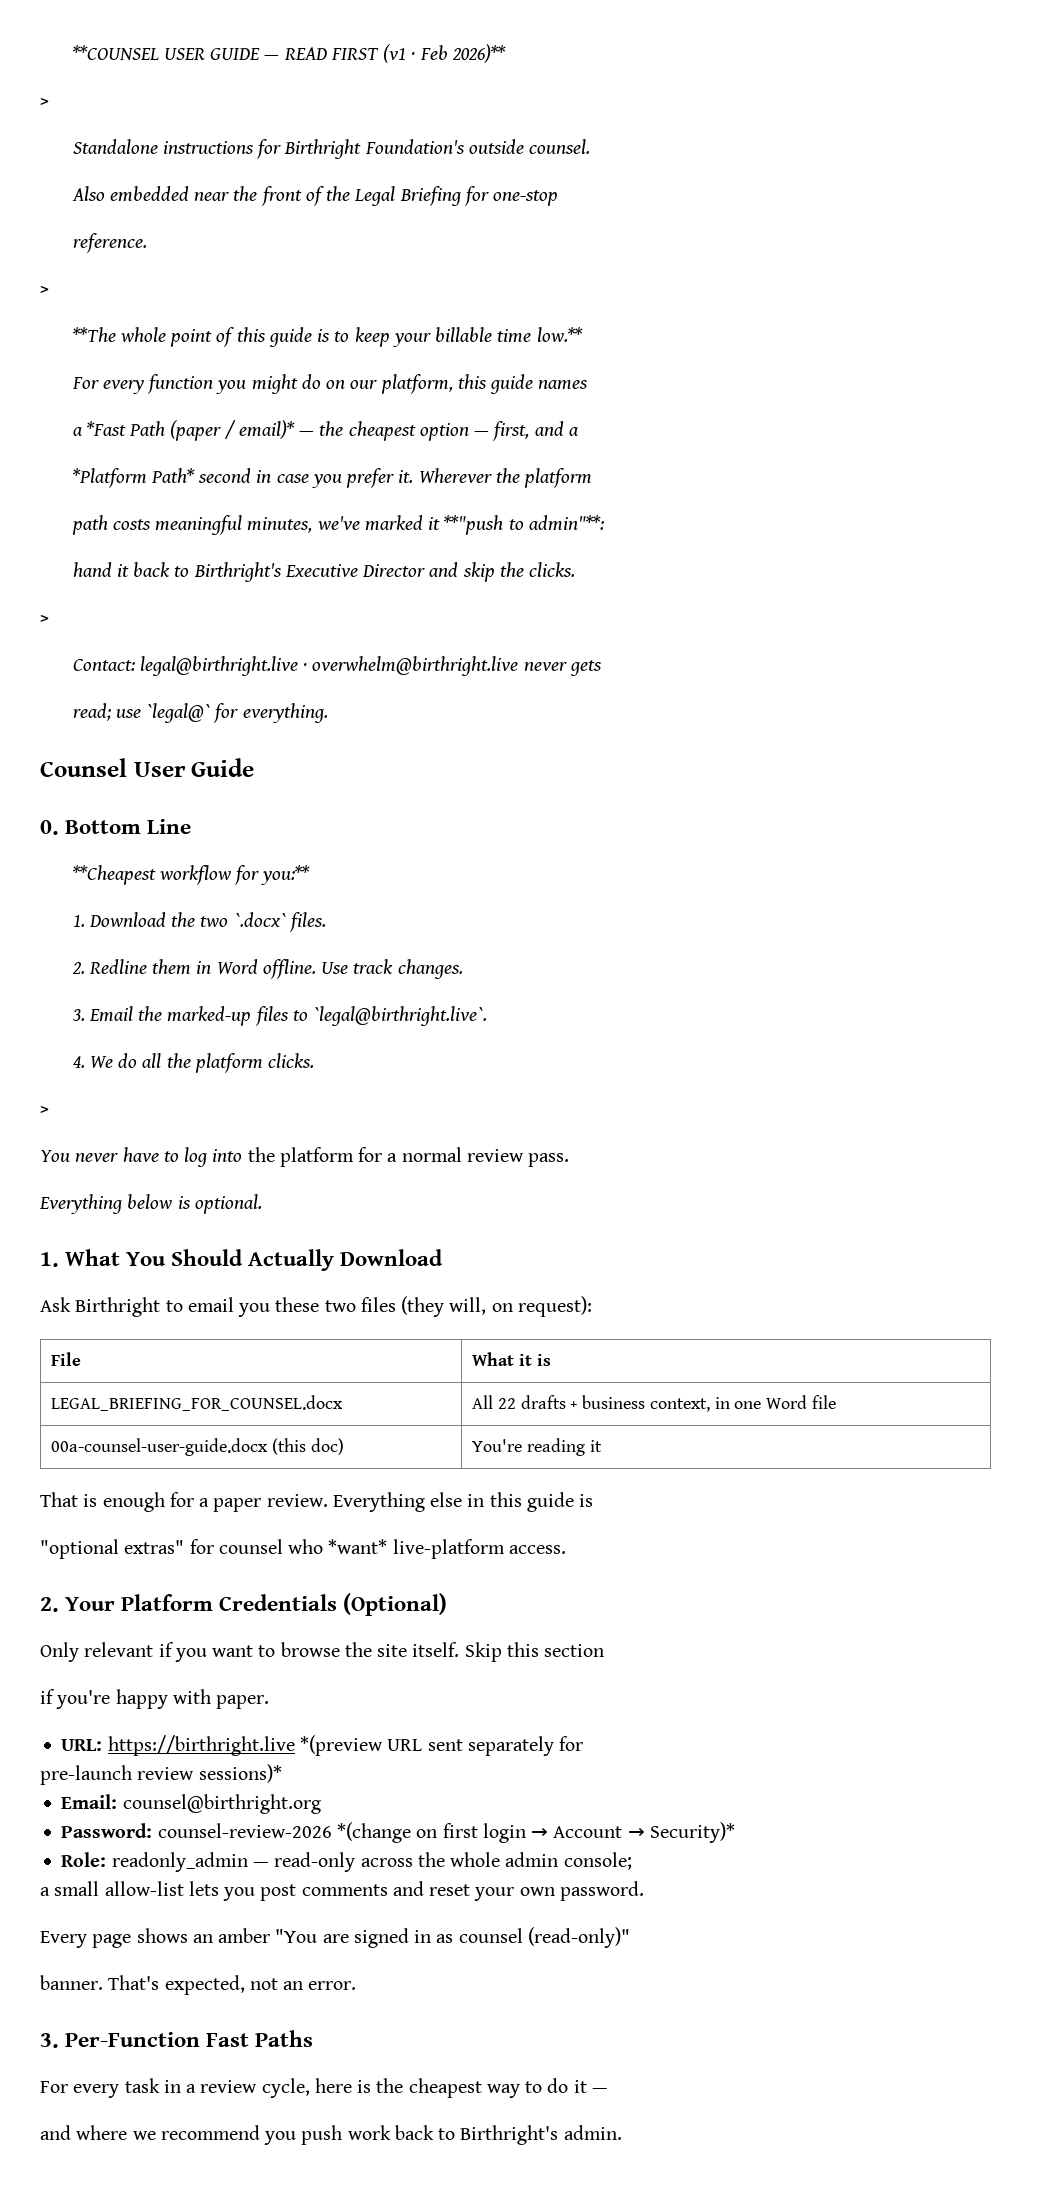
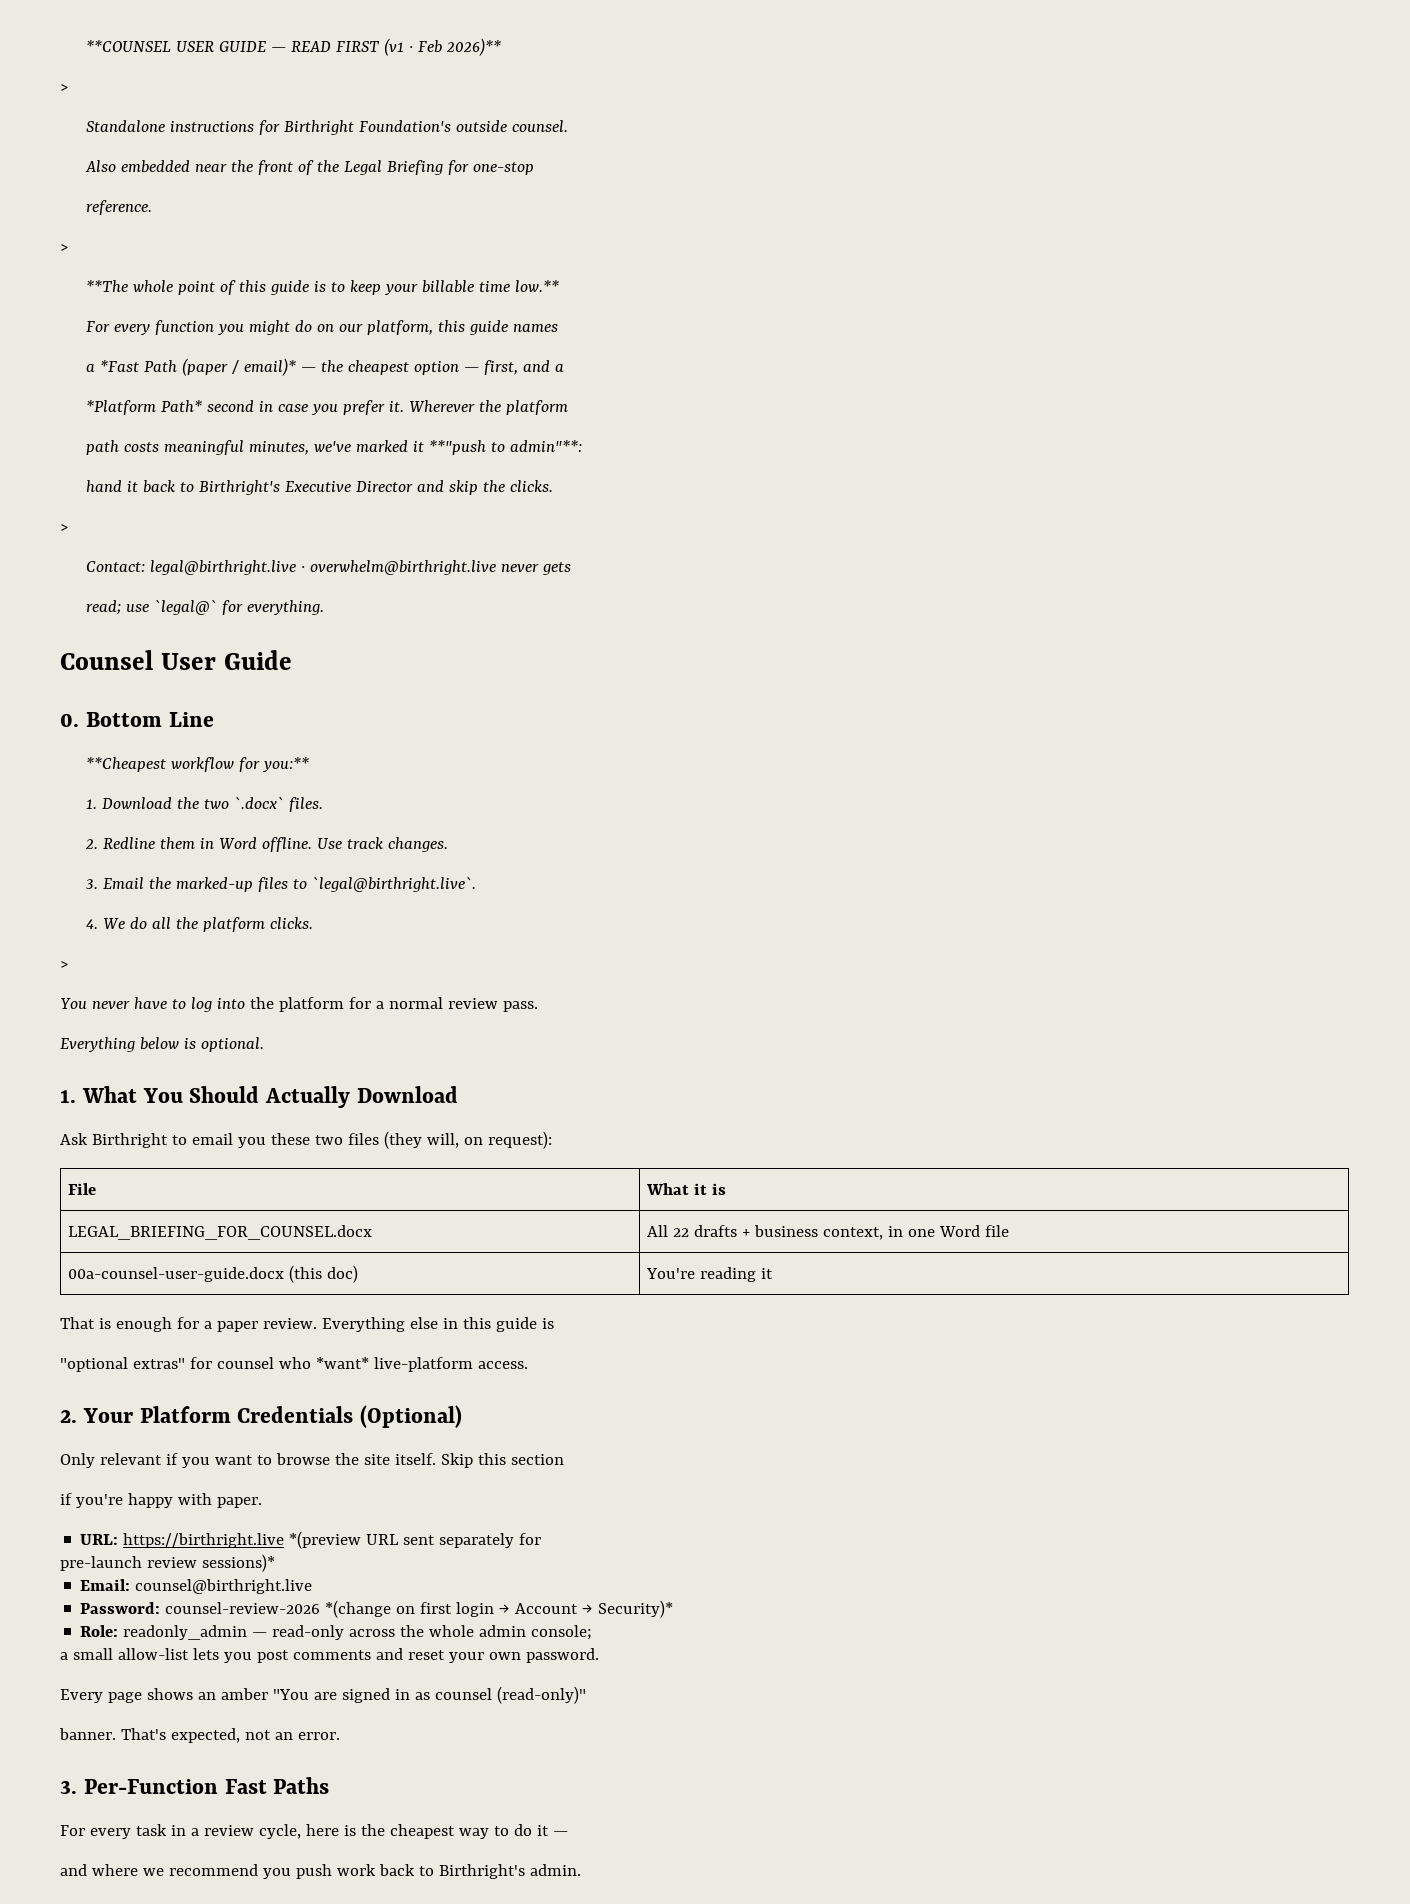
- Email: counsel@birthright.org
+ Email: counsel@birthright.live

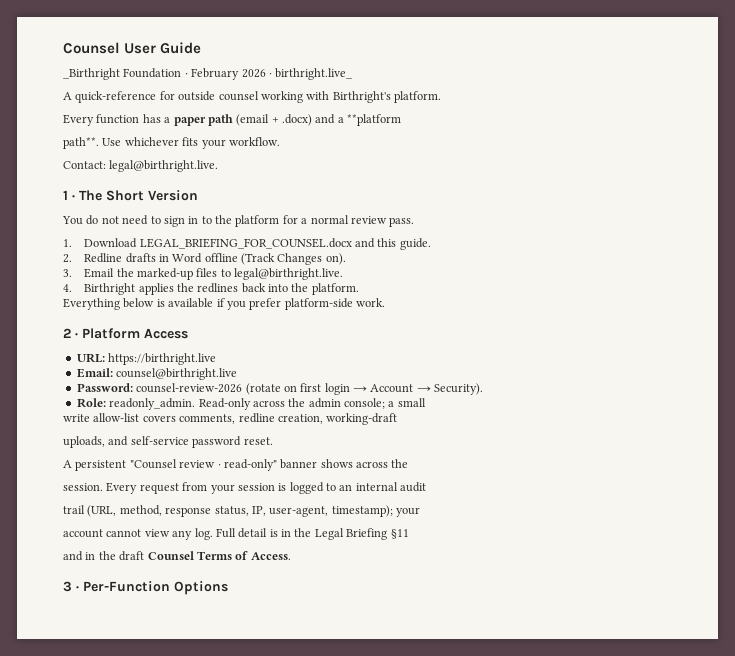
- **COUNSEL USER GUIDE — READ FIRST (v1 · Feb 2026)**
- >
- Standalone instructions for Birthright Foundation's outside counsel.
- Also embedded near the front of the Legal Briefing for one-stop
- reference.
- >
- **The whole point of this guide is to keep your billable time low.**
- For every function you might do on our platform, this guide names
- a *Fast Path (paper / email)* — the cheapest option — first, and a
- *Platform Path* second in case you prefer it. Wherever the platform
- path costs meaningful minutes, we've marked it **"push to admin"**:
- hand it back to Birthright's Executive Director and skip the clicks.
- >
- Contact: legal@birthright.live · overwhelm@birthright.live never gets
- read; use `legal@` for everything.
  Counsel User Guide
- 0. Bottom Line
- **Cheapest workflow for you:**
- 1. Download the two `.docx` files.
- 2. Redline them in Word offline. Use track changes.
- 3. Email the marked-up files to `legal@birthright.live`.
- 4. We do all the platform clicks.
- >
- You never have to log into the platform for a normal review pass.
+ _Birthright Foundation · February 2026 · birthright.live_
+ A quick-reference for outside counsel working with Birthright's platform.
+ Every function has a paper path (email + .docx) and a **platform
+ path**. Use whichever fits your workflow.
+ Contact: legal@birthright.live.
+ 1 · The Short Version
+ You do not need to sign in to the platform for a normal review pass.
- Everything below is optional.
- 1. What You Should Actually Download
- Ask Birthright to email you these two files (they will, on request):
- File | What it is
- LEGAL_BRIEFING_FOR_COUNSEL.docx | All 22 drafts + business context, in one Word file
- 00a-counsel-user-guide.docx (this doc) | You're reading it
- That is enough for a paper review. Everything else in this guide is
- "optional extras" for counsel who *want* live-platform access.
- 2. Your Platform Credentials (Optional)
- Only relevant if you want to browse the site itself. Skip this section
- if you're happy with paper.
- URL: https://birthright.live *(preview URL sent separately for
- pre-launch review sessions)*
+ 1. Download LEGAL_BRIEFING_FOR_COUNSEL.docx and this guide.
+ 2. Redline drafts in Word offline (Track Changes on).
+ 3. Email the marked-up files to legal@birthright.live.
+ 4. Birthright applies the redlines back into the platform.
+ Everything below is available if you prefer platform-side work.
+ 2 · Platform Access
+ URL: https://birthright.live
- Password: counsel-review-2026 *(change on first login → Account → Security)*
+ Password: counsel-review-2026 (rotate on first login → Account → Security).
- Role: readonly_admin — read-only across the whole admin console;
- a small allow-list lets you post comments and reset your own password.
- Every page shows an amber "You are signed in as counsel (read-only)"
- banner. That's expected, not an error.
- 3. Per-Function Fast Paths
- For every task in a review cycle, here is the cheapest way to do it —
- and where we recommend you push work back to Birthright's admin.
+ Role: readonly_admin. Read-only across the admin console; a small
+ write allow-list covers comments, redline creation, working-draft
+ uploads, and self-service password reset.
+ A persistent "Counsel review · read-only" banner shows across the
+ session. Every request from your session is logged to an internal audit
+ trail (URL, method, response status, IP, user-agent, timestamp); your
+ account cannot view any log. Full detail is in the Legal Briefing §11
+ and in the draft Counsel Terms of Access.
+ 3 · Per-Function Options

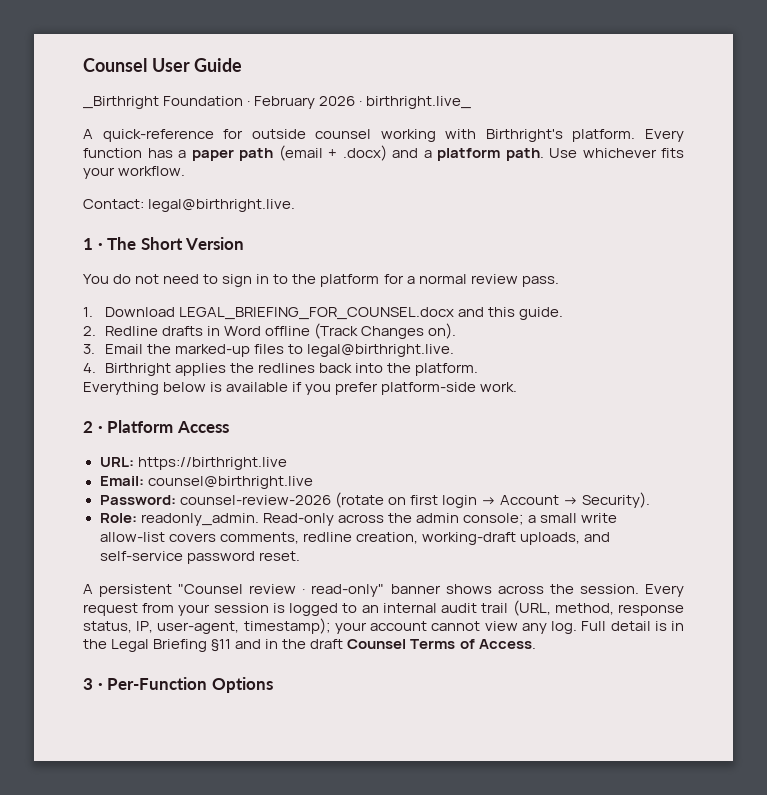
- A quick-reference for outside counsel working with Birthright's platform.
- Every function has a paper path (email + .docx) and a **platform
- path**.
+ A quick-reference for outside counsel working with Birthright's platform. Every function has a paper path (email + .docx) and a platform path.
- Read-only across the admin console; a small
- write allow-list covers comments, redline creation, working-draft
- uploads, and self-service password reset.
+ Read-only across the admin console; a small write allow-list covers comments, redline creation, working-draft uploads, and self-service password reset.
- A persistent "Counsel review · read-only" banner shows across the
- session.
+ A persistent "Counsel review · read-only" banner shows across the session.
- Every request from your session is logged to an internal audit
- trail (URL, method, response status, IP, user-agent, timestamp); your
- account cannot view any log.
+ Every request from your session is logged to an internal audit trail (URL, method, response status, IP, user-agent, timestamp); your account cannot view any log.
- Full detail is in the Legal Briefing §11
- and in the draft Counsel Terms of Access.
+ Full detail is in the Legal Briefing §11 and in the draft Counsel Terms of Access.

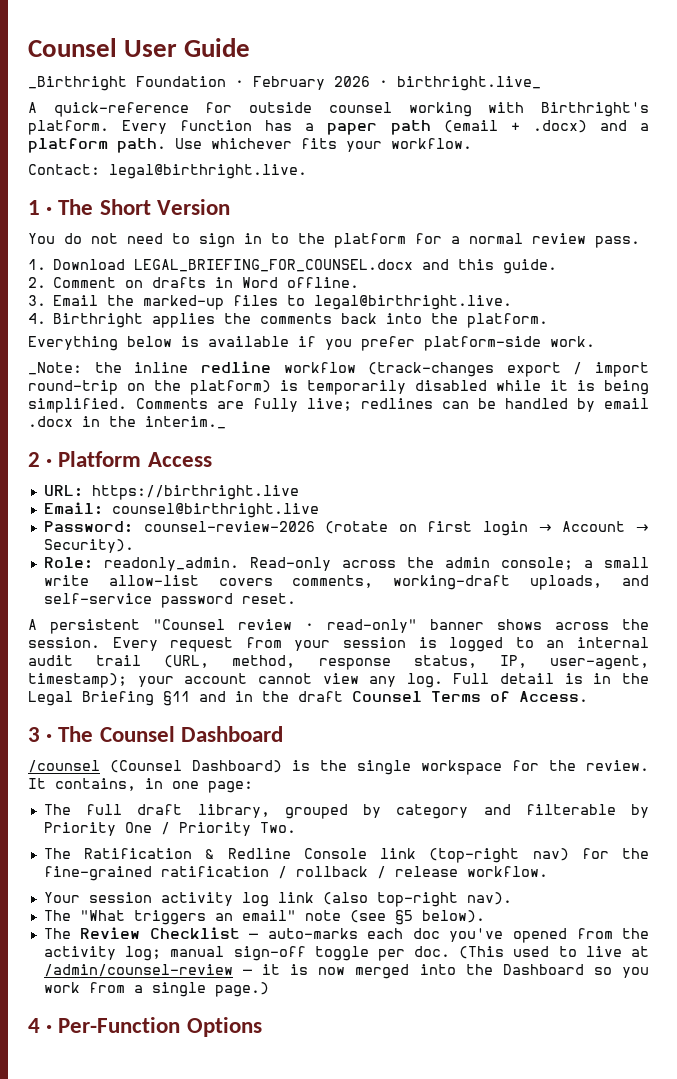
- 2. Redline drafts in Word offline (Track Changes on).
+ 2. Comment on drafts in Word offline.
- 4. Birthright applies the redlines back into the platform.
+ 4. Birthright applies the comments back into the platform.
+ _Note: the inline redline workflow (track-changes export / import round-trip on the platform) is temporarily disabled while it is being simplified. Comments are fully live; redlines can be handled by email .docx in the interim._
- Read-only across the admin console; a small write allow-list covers comments, redline creation, working-draft uploads, and self-service password reset.
+ Read-only across the admin console; a small write allow-list covers comments, working-draft uploads, and self-service password reset.
- 3 · Per-Function Options
+ 3 · The Counsel Dashboard
+ /counsel (Counsel Dashboard) is the single workspace for the review. It contains, in one page:
+ The full draft library, grouped by category and filterable by Priority One / Priority Two.
+ The Ratification & Redline Console link (top-right nav) for the fine-grained ratification / rollback / release workflow.
+ Your session activity log link (also top-right nav).
+ The "What triggers an email" note (see §5 below).
+ The Review Checklist — auto-marks each doc you've opened from the activity log; manual sign-off toggle per doc. (This used to live at /admin/counsel-review — it is now merged into the Dashboard so you work from a single page.)
+ 4 · Per-Function Options

